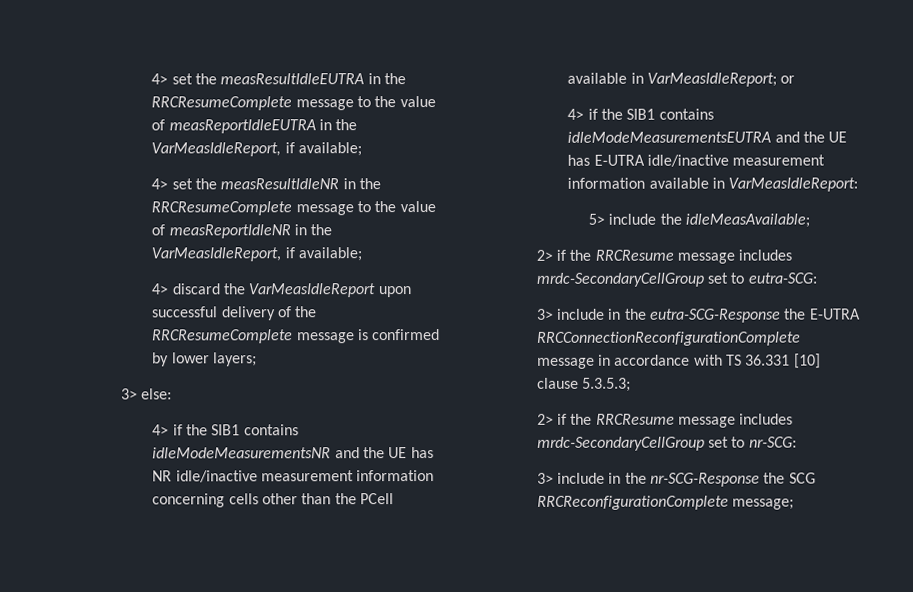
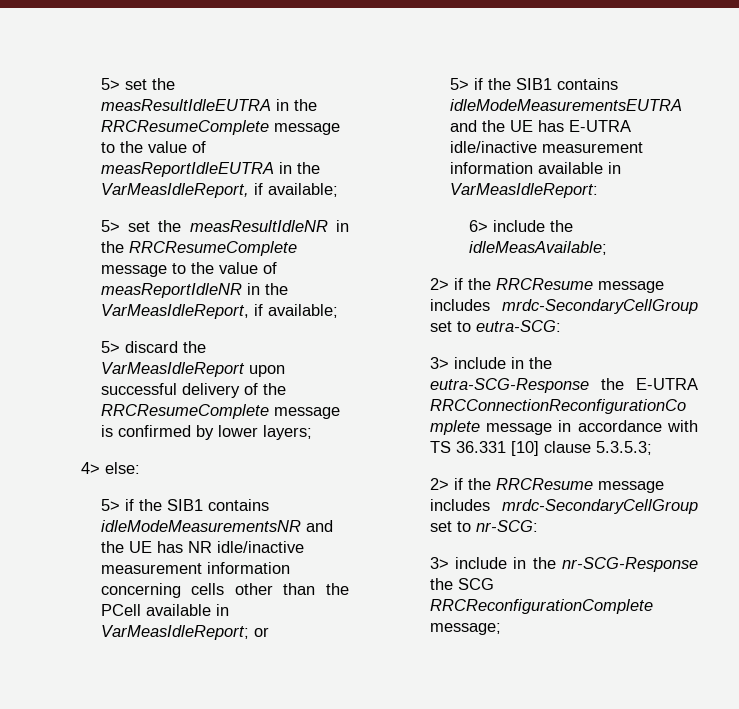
- 4> set the measResultIdleEUTRA in the RRCResumeComplete message to the value of measReportIdleEUTRA in the VarMeasIdleReport, if available;
+ 5> set the measResultIdleEUTRA in the RRCResumeComplete message to the value of measReportIdleEUTRA in the VarMeasIdleReport, if available;
- 4> set the measResultIdleNR in the RRCResumeComplete message to the value of measReportIdleNR in the VarMeasIdleReport, if available;
+ 5> set the measResultIdleNR in the RRCResumeComplete message to the value of measReportIdleNR in the VarMeasIdleReport, if available;
- 4> discard the VarMeasIdleReport upon successful delivery of the RRCResumeComplete message is confirmed by lower layers;
+ 5> discard the VarMeasIdleReport upon successful delivery of the RRCResumeComplete message is confirmed by lower layers;
- 3> else:
+ 4> else:
- 4> if the SIB1 contains idleModeMeasurementsNR and the UE has NR idle/inactive measurement information concerning cells other than the PCell available in VarMeasIdleReport; or
+ 5> if the SIB1 contains idleModeMeasurementsNR and the UE has NR idle/inactive measurement information concerning cells other than the PCell available in VarMeasIdleReport; or
- 4> if the SIB1 contains idleModeMeasurementsEUTRA and the UE has E-UTRA idle/inactive measurement information available in VarMeasIdleReport:
+ 5> if the SIB1 contains idleModeMeasurementsEUTRA and the UE has E-UTRA idle/inactive measurement information available in VarMeasIdleReport:
- 5> include the idleMeasAvailable;
+ 6> include the idleMeasAvailable;

